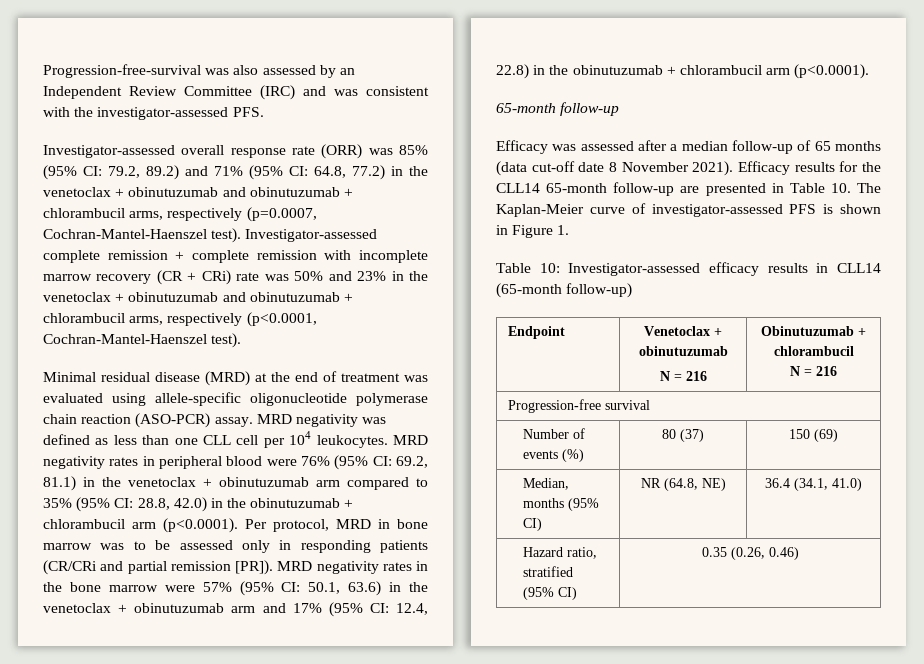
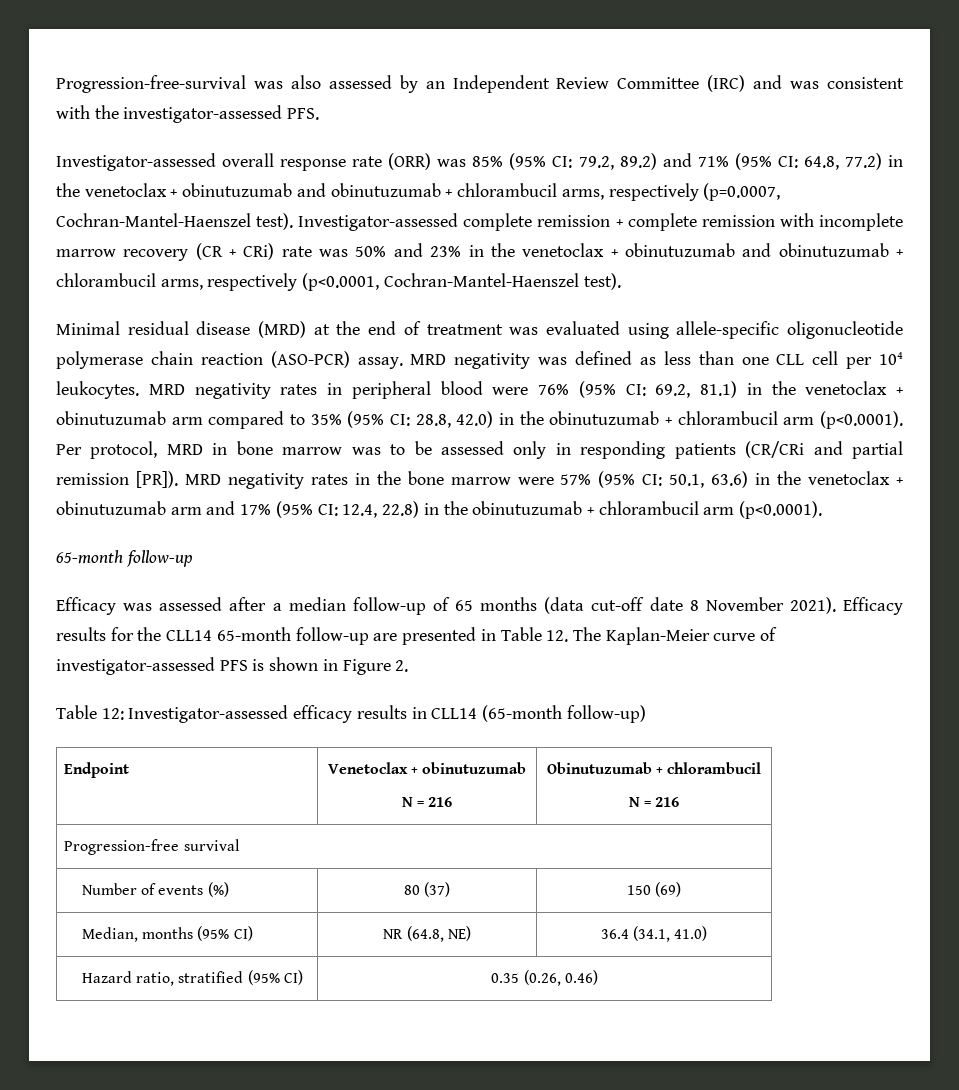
- Efficacy results for the CLL14 65-month follow-up are presented in Table 10. The Kaplan-Meier curve of investigator-assessed PFS is shown in Figure 1.
- Table 10: Investigator-assessed efficacy results in CLL14 (65-month follow-up)
+ Efficacy results for the CLL14 65-month follow-up are presented in Table 12. The Kaplan-Meier curve of investigator-assessed PFS is shown in Figure 2.
+ Table 12: Investigator-assessed efficacy results in CLL14 (65-month follow-up)

